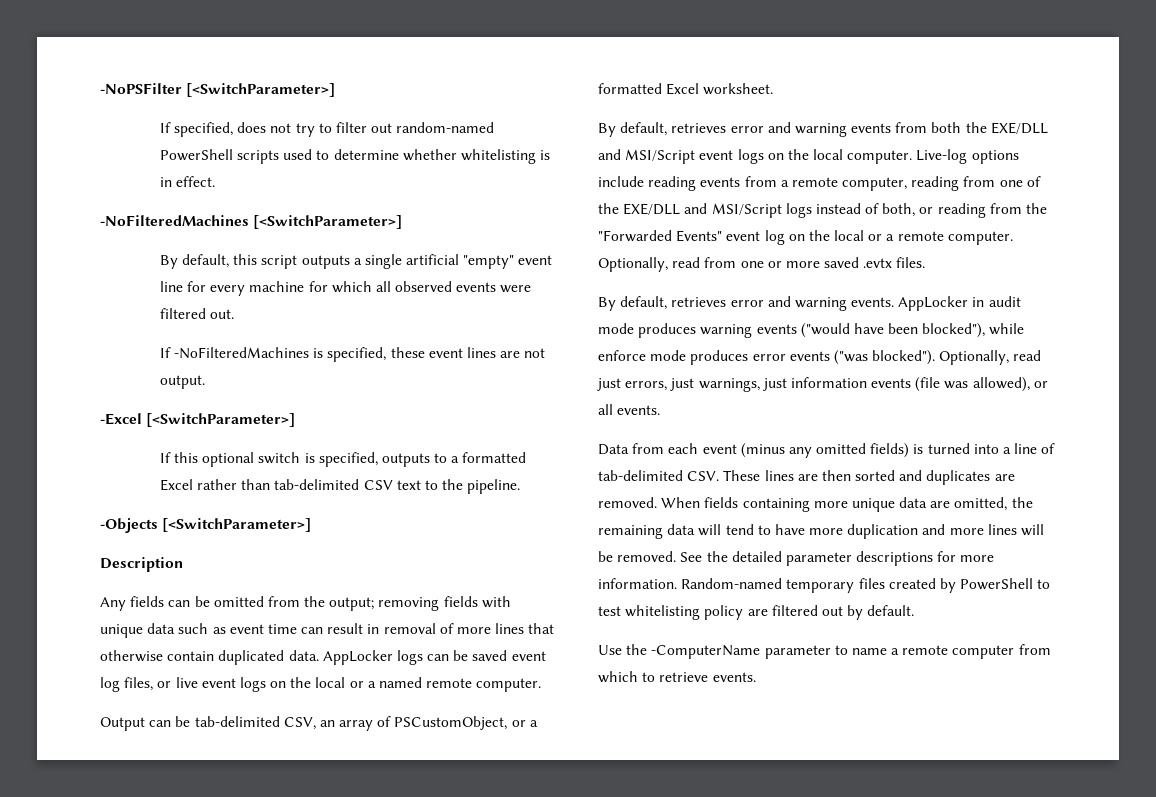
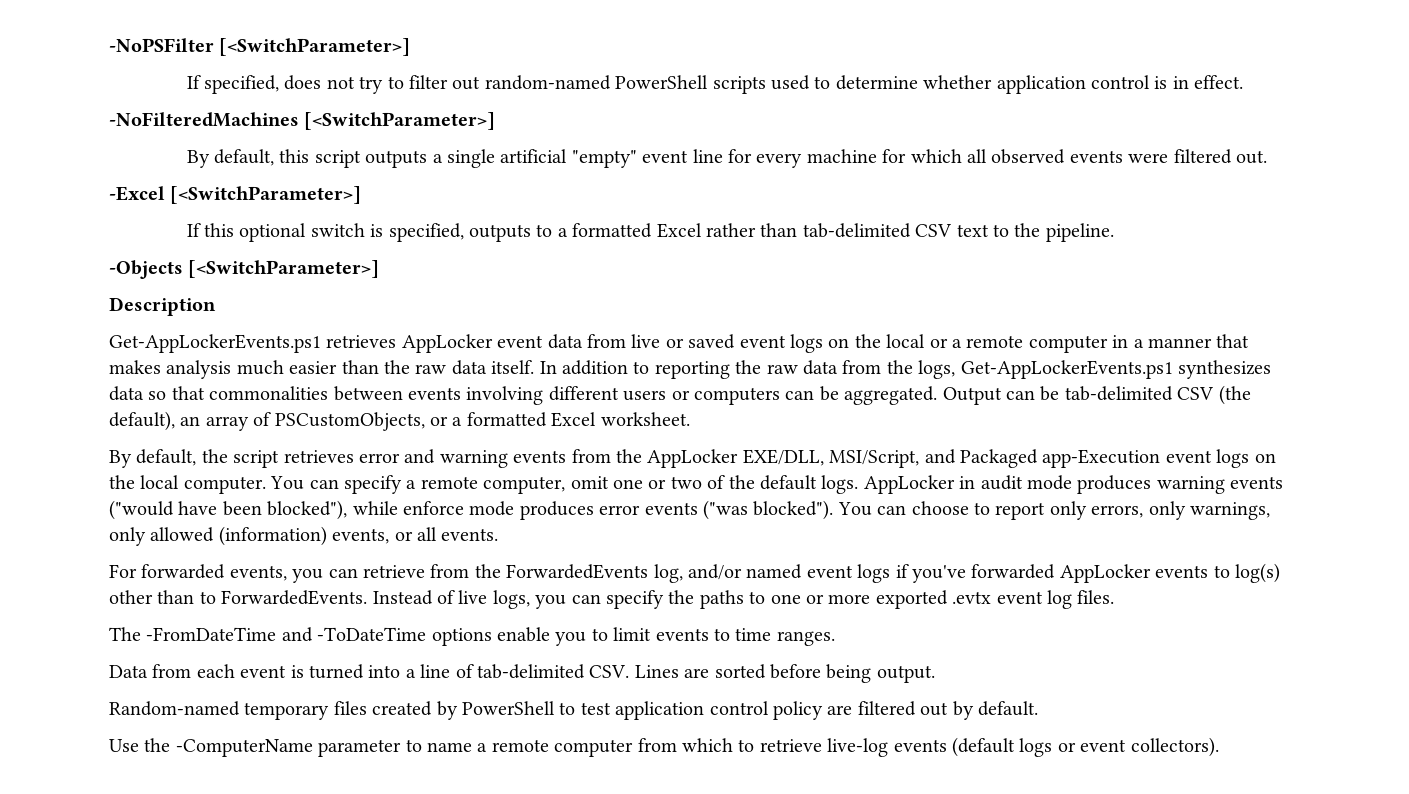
- If specified, does not try to filter out random-named PowerShell scripts used to determine whether whitelisting is in effect.
+ If specified, does not try to filter out random-named PowerShell scripts used to determine whether application control is in effect.
- If -NoFilteredMachines is specified, these event lines are not output.
- Any fields can be omitted from the output; removing fields with unique data such as event time can result in removal of more lines that otherwise contain duplicated data. AppLocker logs can be saved event log files, or live event logs on the local or a named remote computer.
- Output can be tab-delimited CSV, an array of PSCustomObject, or a formatted Excel worksheet.
+ Get-AppLockerEvents.ps1 retrieves AppLocker event data from live or saved event logs on the local or a remote computer in a manner that makes analysis much easier than the raw data itself. In addition to reporting the raw data from the logs, Get-AppLockerEvents.ps1 synthesizes data so that commonalities between events involving different users or computers can be aggregated. Output can be tab-delimited CSV (the default), an array of PSCustomObjects, or a formatted Excel worksheet.
- By default, retrieves error and warning events from both the EXE/DLL and MSI/Script event logs on the local computer.
+ By default, the script retrieves error and warning events from the AppLocker EXE/DLL, MSI/Script, and Packaged app-Execution event logs on the local computer.
- Live-log options include reading events from a remote computer, reading from one of the EXE/DLL and MSI/Script logs instead of both, or reading from the "Forwarded Events" event log on the local or a remote computer. Optionally, read from one or more saved .evtx files.
- By default, retrieves error and warning events.
+ You can specify a remote computer, omit one or two of the default logs.
- Optionally, read just errors, just warnings, just information events (file was allowed), or all events.
+ You can choose to report only errors, only warnings, only allowed (information) events, or all events.
+ For forwarded events, you can retrieve from the ForwardedEvents log, and/or named event logs if you've forwarded AppLocker events to log(s) other than to ForwardedEvents. Instead of live logs, you can specify the paths to one or more exported .evtx event log files.
+ The -FromDateTime and -ToDateTime options enable you to limit events to time ranges.
- Data from each event (minus any omitted fields) is turned into a line of tab-delimited CSV. These lines are then sorted and duplicates are removed. When fields containing more unique data are omitted, the remaining data will tend to have more duplication and more lines will be removed. See the detailed parameter descriptions for more information. Random-named temporary files created by PowerShell to test whitelisting policy are filtered out by default.
+ Data from each event is turned into a line of tab-delimited CSV. Lines are sorted before being output.
+ Random-named temporary files created by PowerShell to test application control policy are filtered out by default.
- Use the -ComputerName parameter to name a remote computer from which to retrieve events.
+ Use the -ComputerName parameter to name a remote computer from which to retrieve live-log events (default logs or event collectors).

